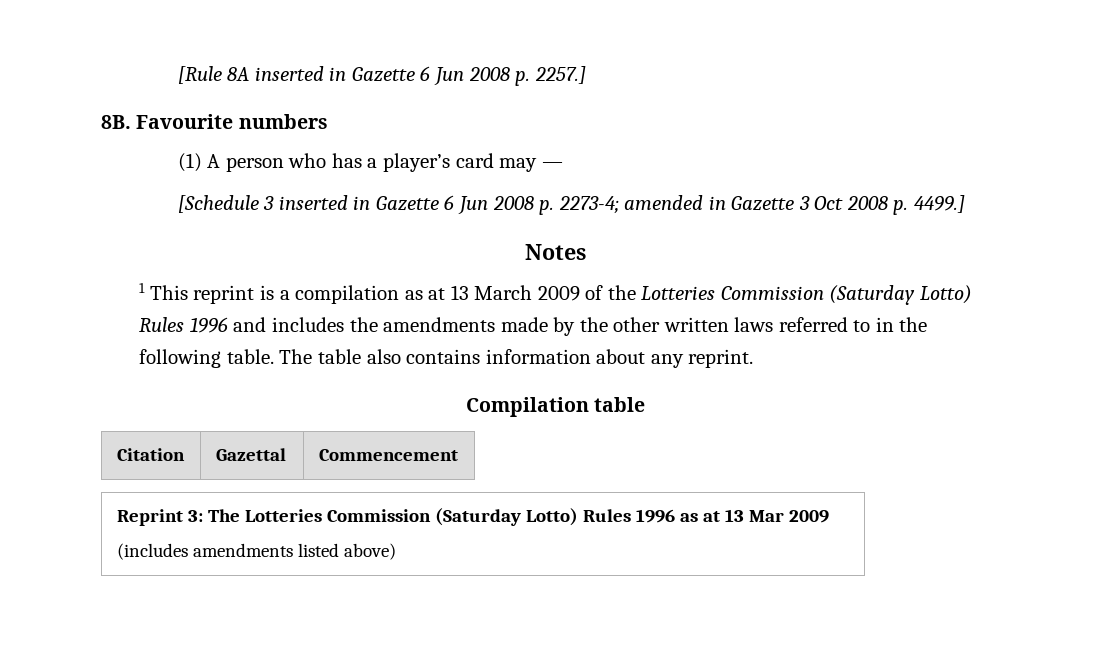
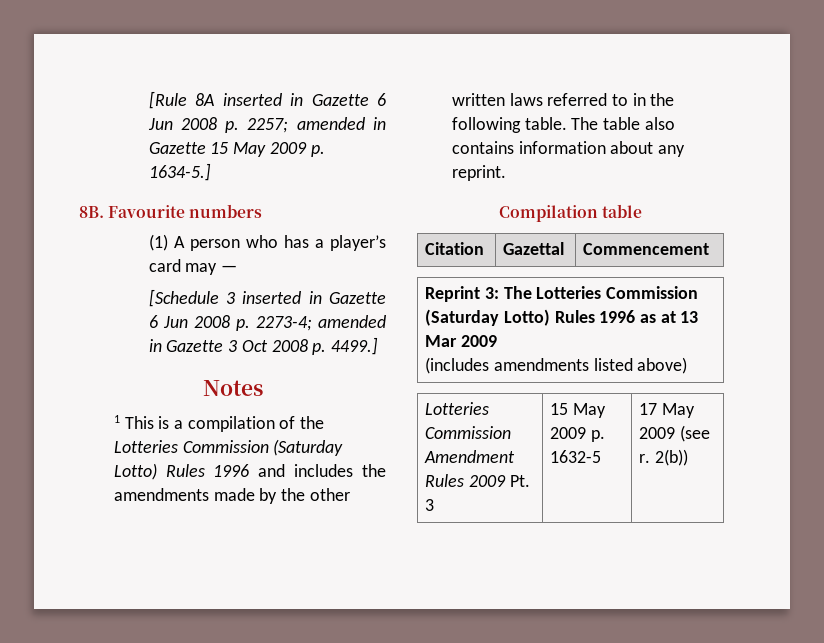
- [Rule 8A inserted in Gazette 6 Jun 2008 p. 2257.]
+ [Rule 8A inserted in Gazette 6 Jun 2008 p. 2257; amended in Gazette 15 May 2009 p. 1634-5.]
- 1 This reprint is a compilation as at 13 March 2009 of the Lotteries Commission (Saturday Lotto) Rules 1996 and includes the amendments made by the other written laws referred to in the following table.
+ 1 This is a compilation of the Lotteries Commission (Saturday Lotto) Rules 1996 and includes the amendments made by the other written laws referred to in the following table.
+ Lotteries Commission Amendment Rules 2009 Pt. 3 | 15 May 2009 p. 1632-5 | 17 May 2009 (see r. 2(b))

